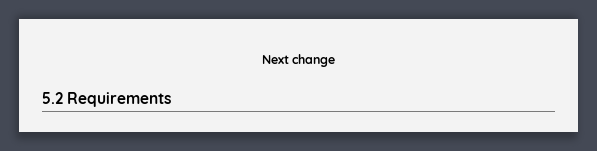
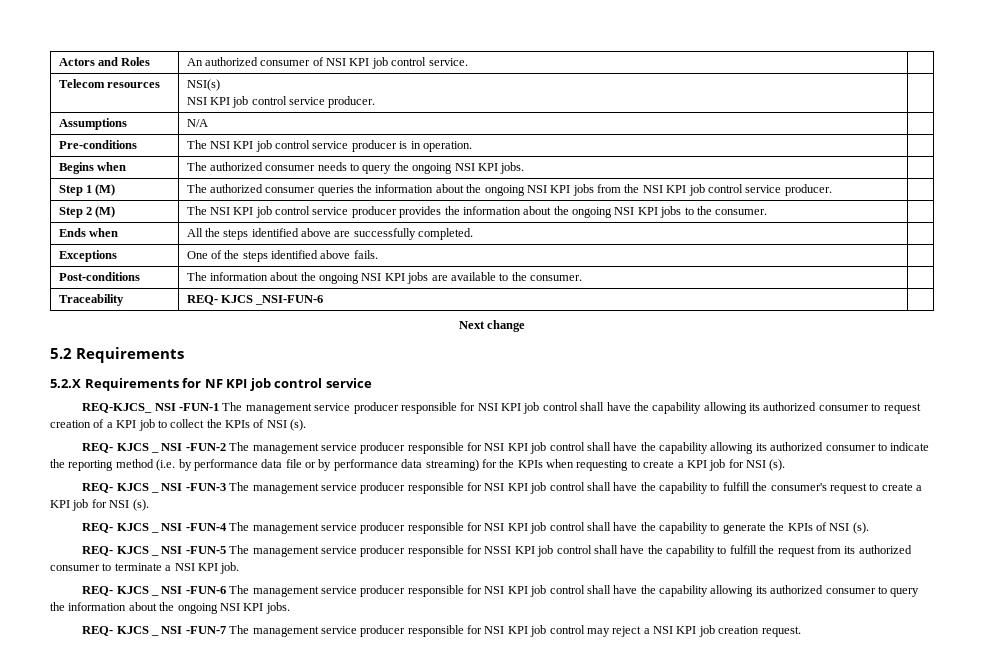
+ Actors and Roles | An authorized consumer of NSI KPI job control service. |
+ Telecom resources | NSI(s)
+ NSI KPI job control service producer. |
+ Assumptions | N/A |
+ Pre-conditions | The NSI KPI job control service producer is in operation. |
+ Begins when | The authorized consumer needs to query the ongoing NSI KPI jobs. |
+ Step 1 (M) | The authorized consumer queries the information about the ongoing NSI KPI jobs from the NSI KPI job control service producer. |
+ Step 2 (M) | The NSI KPI job control service producer provides the information about the ongoing NSI KPI jobs to the consumer. |
+ Ends when | All the steps identified above are successfully completed. |
+ Exceptions | One of the steps identified above fails. |
+ Post-conditions | The information about the ongoing NSI KPI jobs are available to the consumer. |
+ Traceability | REQ- KJCS _NSI-FUN-6 |
  Next change
  5.2 Requirements
+ 5.2.X Requirements for NF KPI job control service
+ REQ-KJCS_ NSI -FUN-1 The management service producer responsible for NSI KPI job control shall have the capability allowing its authorized consumer to request creation of a KPI job to collect the KPIs of NSI (s).
+ REQ- KJCS _ NSI -FUN-2 The management service producer responsible for NSI KPI job control shall have the capability allowing its authorized consumer to indicate the reporting method (i.e. by performance data file or by performance data streaming) for the KPIs when requesting to create a KPI job for NSI (s).
+ REQ- KJCS _ NSI -FUN-3 The management service producer responsible for NSI KPI job control shall have the capability to fulfill the consumer's request to create a KPI job for NSI (s).
+ REQ- KJCS _ NSI -FUN-4 The management service producer responsible for NSI KPI job control shall have the capability to generate the KPIs of NSI (s).
+ REQ- KJCS _ NSI -FUN-5 The management service producer responsible for NSSI KPI job control shall have the capability to fulfill the request from its authorized consumer to terminate a NSI KPI job.
+ REQ- KJCS _ NSI -FUN-6 The management service producer responsible for NSI KPI job control shall have the capability allowing its authorized consumer to query the information about the ongoing NSI KPI jobs.
+ REQ- KJCS _ NSI -FUN-7 The management service producer responsible for NSI KPI job control may reject a NSI KPI job creation request.

